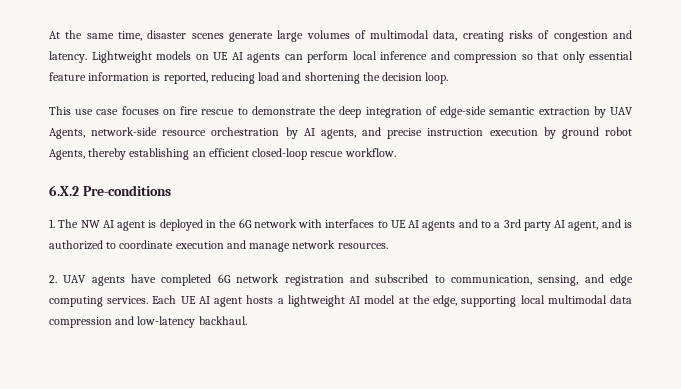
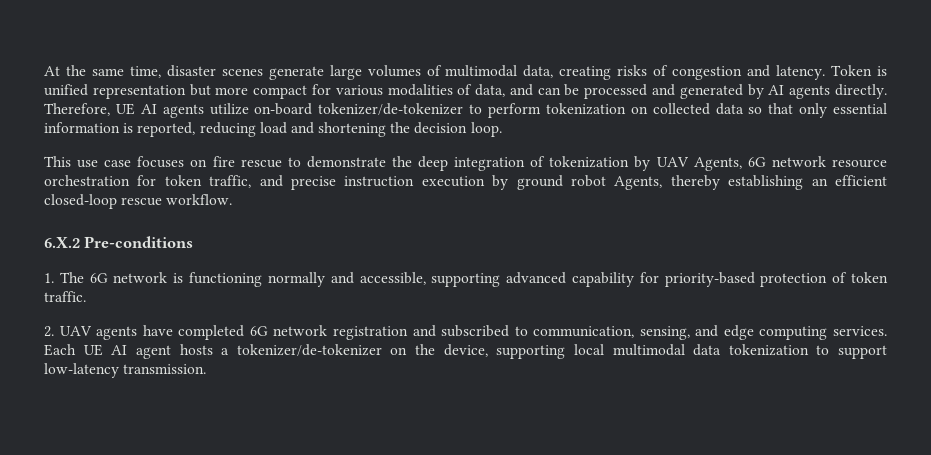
- Lightweight models on UE AI agents can perform local inference and compression so that only essential feature information is reported, reducing load and shortening the decision loop.
+ Token is unified representation but more compact for various modalities of data, and can be processed and generated by AI agents directly. Therefore, UE AI agents utilize on-board tokenizer/de-tokenizer to perform tokenization on collected data so that only essential information is reported, reducing load and shortening the decision loop.
- This use case focuses on fire rescue to demonstrate the deep integration of edge-side semantic extraction by UAV Agents, network-side resource orchestration by AI agents, and precise instruction execution by ground robot Agents, thereby establishing an efficient closed-loop rescue workflow.
+ This use case focuses on fire rescue to demonstrate the deep integration of tokenization by UAV Agents, 6G network resource orchestration for token traffic, and precise instruction execution by ground robot Agents, thereby establishing an efficient closed-loop rescue workflow.
- 1. The NW AI agent is deployed in the 6G network with interfaces to UE AI agents and to a 3rd party AI agent, and is authorized to coordinate execution and manage network resources.
+ 1. The 6G network is functioning normally and accessible, supporting advanced capability for priority-based protection of token traffic.
- Each UE AI agent hosts a lightweight AI model at the edge, supporting local multimodal data compression and low-latency backhaul.
+ Each UE AI agent hosts a tokenizer/de-tokenizer on the device, supporting local multimodal data tokenization to support low-latency transmission.

